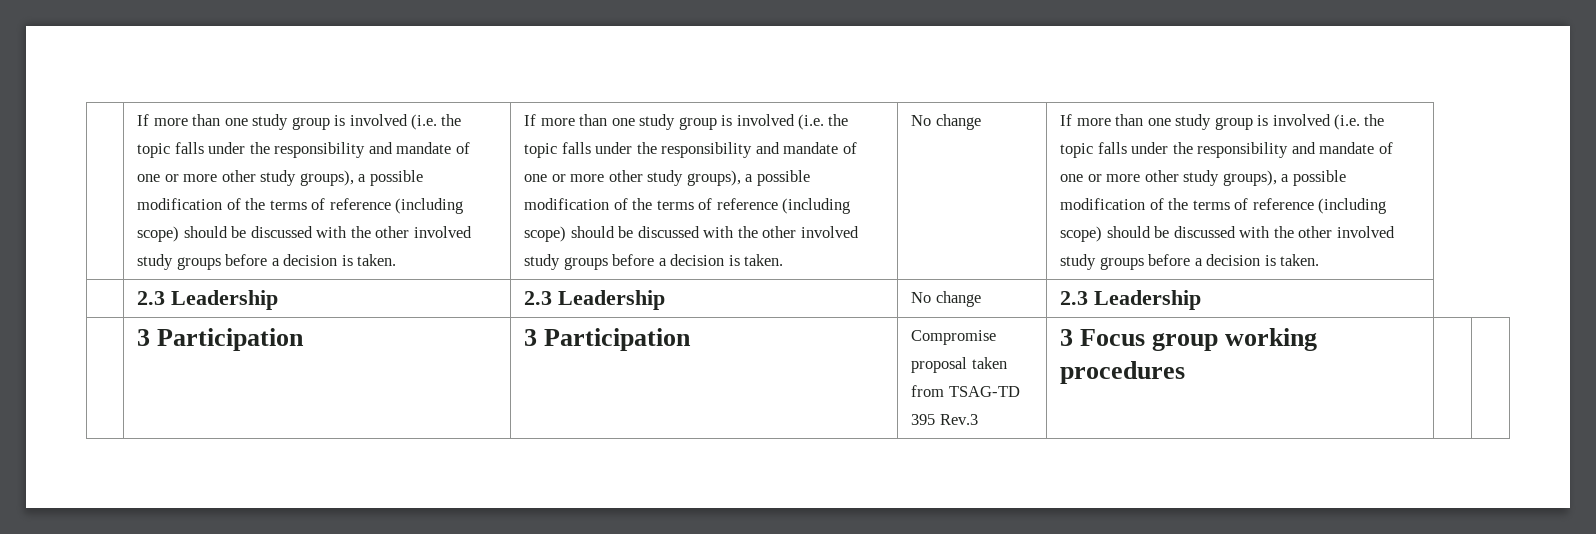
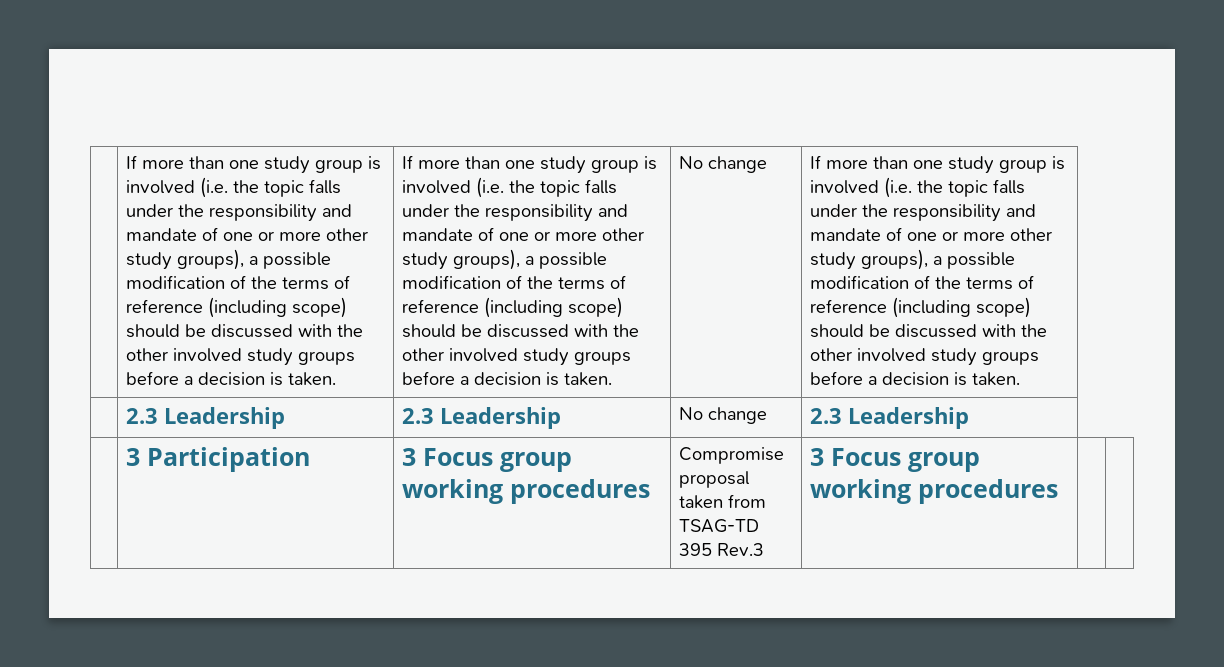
- | 3 Participation | 3 Participation | Compromise proposal taken from TSAG-TD 395 Rev.3 | 3 Focus group working procedures | |
+ | 3 Participation | 3 Focus group working procedures | Compromise proposal taken from TSAG-TD 395 Rev.3 | 3 Focus group working procedures | |

